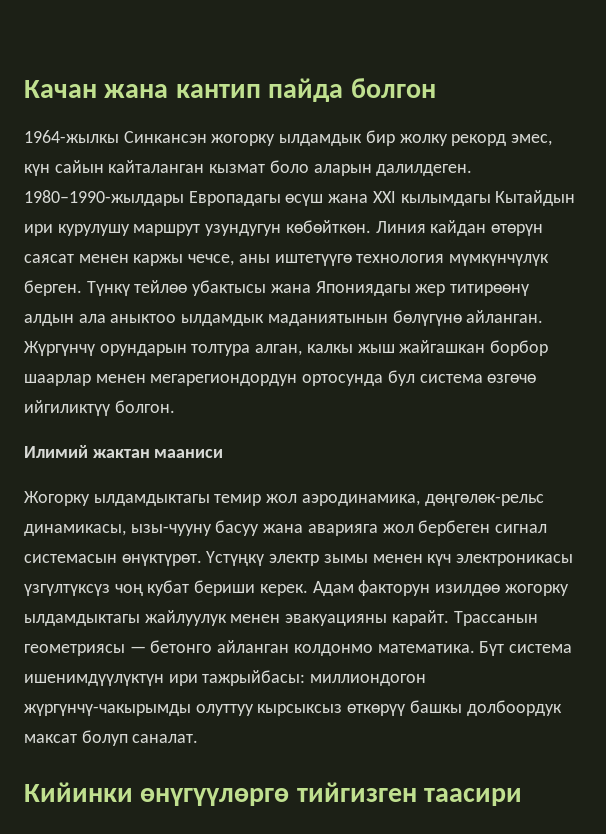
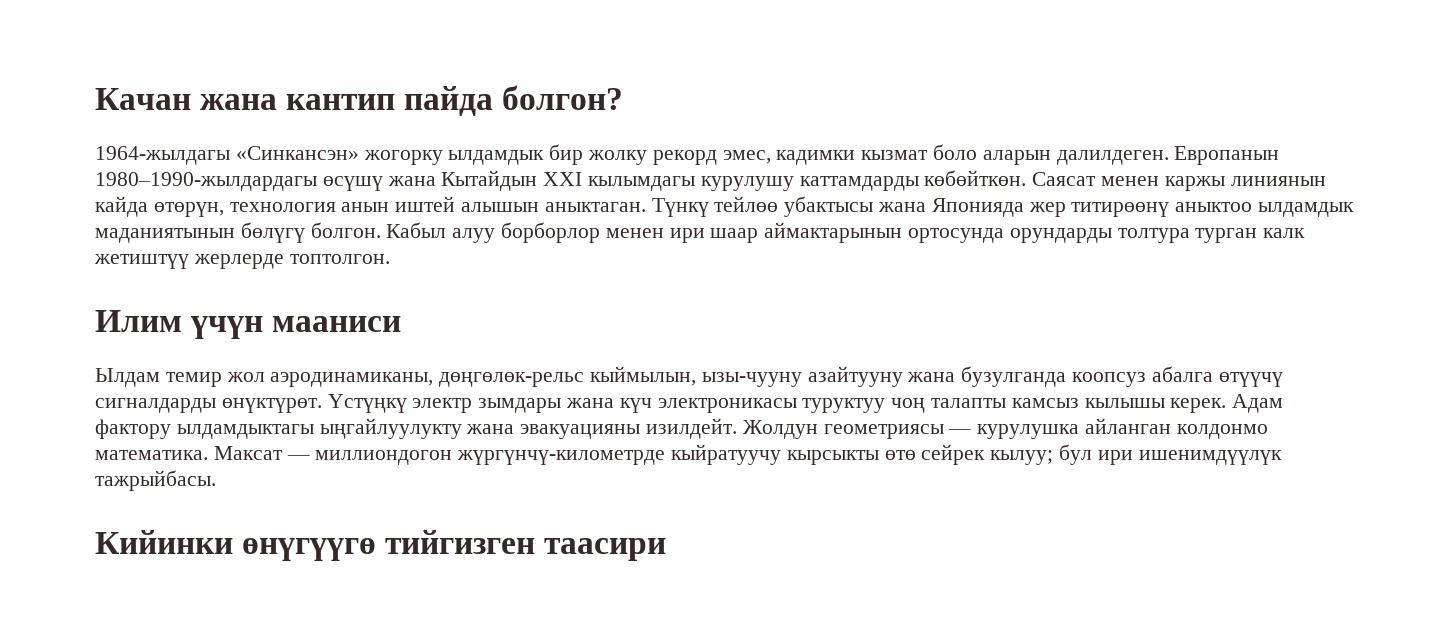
- Качан жана кантип пайда болгон
- 1964-жылкы Синкансэн жогорку ылдамдык бир жолку рекорд эмес, күн сайын кайталанган кызмат боло аларын далилдеген.
+ Качан жана кантип пайда болгон?
+ 1964-жылдагы «Синкансэн» жогорку ылдамдык бир жолку рекорд эмес, кадимки кызмат боло аларын далилдеген.
- 1980–1990-жылдары Европадагы өсүш жана XXI кылымдагы Кытайдын ири курулушу маршрут узундугун көбөйткөн. Линия кайдан өтөрүн саясат менен каржы чечсе, аны иштетүүгө технология мүмкүнчүлүк берген.
+ Европанын 1980–1990-жылдардагы өсүшү жана Кытайдын XXI кылымдагы курулушу каттамдарды көбөйткөн. Саясат менен каржы линиянын кайда өтөрүн, технология анын иштей алышын аныктаган.
- Түнкү тейлөө убактысы жана Япониядагы жер титирөөнү алдын ала аныктоо ылдамдык маданиятынын бөлүгүнө айланган. Жүргүнчү орундарын толтура алган, калкы жыш жайгашкан борбор шаарлар менен мегарегиондордун ортосунда бул система өзгөчө ийгиликтүү болгон.
- Илимий жактан мааниси
- Жогорку ылдамдыктагы темир жол аэродинамика, дөңгөлөк-рельс динамикасы, ызы-чууну басуу жана аварияга жол бербеген сигнал системасын өнүктүрөт. Үстүңкү электр зымы менен күч электроникасы үзгүлтүксүз чоң кубат бериши керек. Адам факторун изилдөө жогорку ылдамдыктагы жайлуулук менен эвакуацияны карайт. Трассанын геометриясы — бетонго айланган колдонмо математика.
+ Түнкү тейлөө убактысы жана Японияда жер титирөөнү аныктоо ылдамдык маданиятынын бөлүгү болгон. Кабыл алуу борборлор менен ири шаар аймактарынын ортосунда орундарды толтура турган калк жетиштүү жерлерде топтолгон.
+ Илим үчүн мааниси
+ Ылдам темир жол аэродинамиканы, дөңгөлөк-рельс кыймылын, ызы-чууну азайтууну жана бузулганда коопсуз абалга өтүүчү сигналдарды өнүктүрөт. Үстүңкү электр зымдары жана күч электроникасы туруктуу чоң талапты камсыз кылышы керек. Адам фактору ылдамдыктагы ыңгайлуулукту жана эвакуацияны изилдейт. Жолдун геометриясы — курулушка айланган колдонмо математика.
- Бүт система ишенимдүүлүктүн ири тажрыйбасы: миллиондогон жүргүнчү-чакырымды олуттуу кырсыксыз өткөрүү башкы долбоордук максат болуп саналат.
+ Максат — миллиондогон жүргүнчү-километрде кыйратуучу кырсыкты өтө сейрек кылуу; бул ири ишенимдүүлүк тажрыйбасы.
- Кийинки өнүгүүлөргө тийгизген таасири
+ Кийинки өнүгүүгө тийгизген таасири

